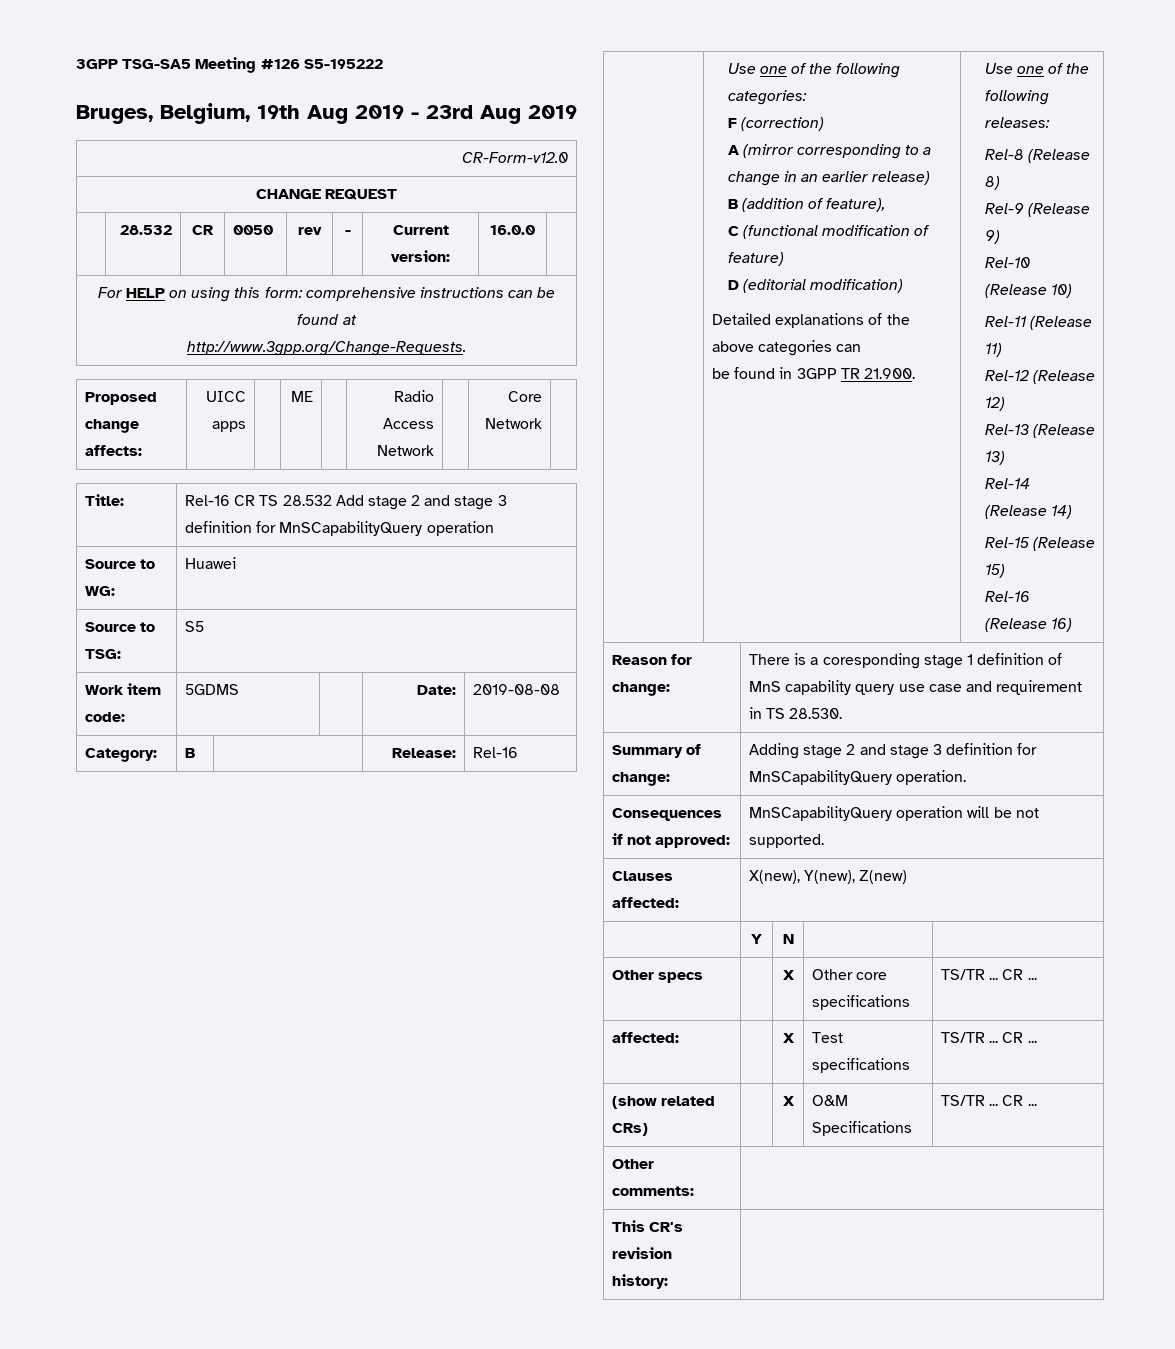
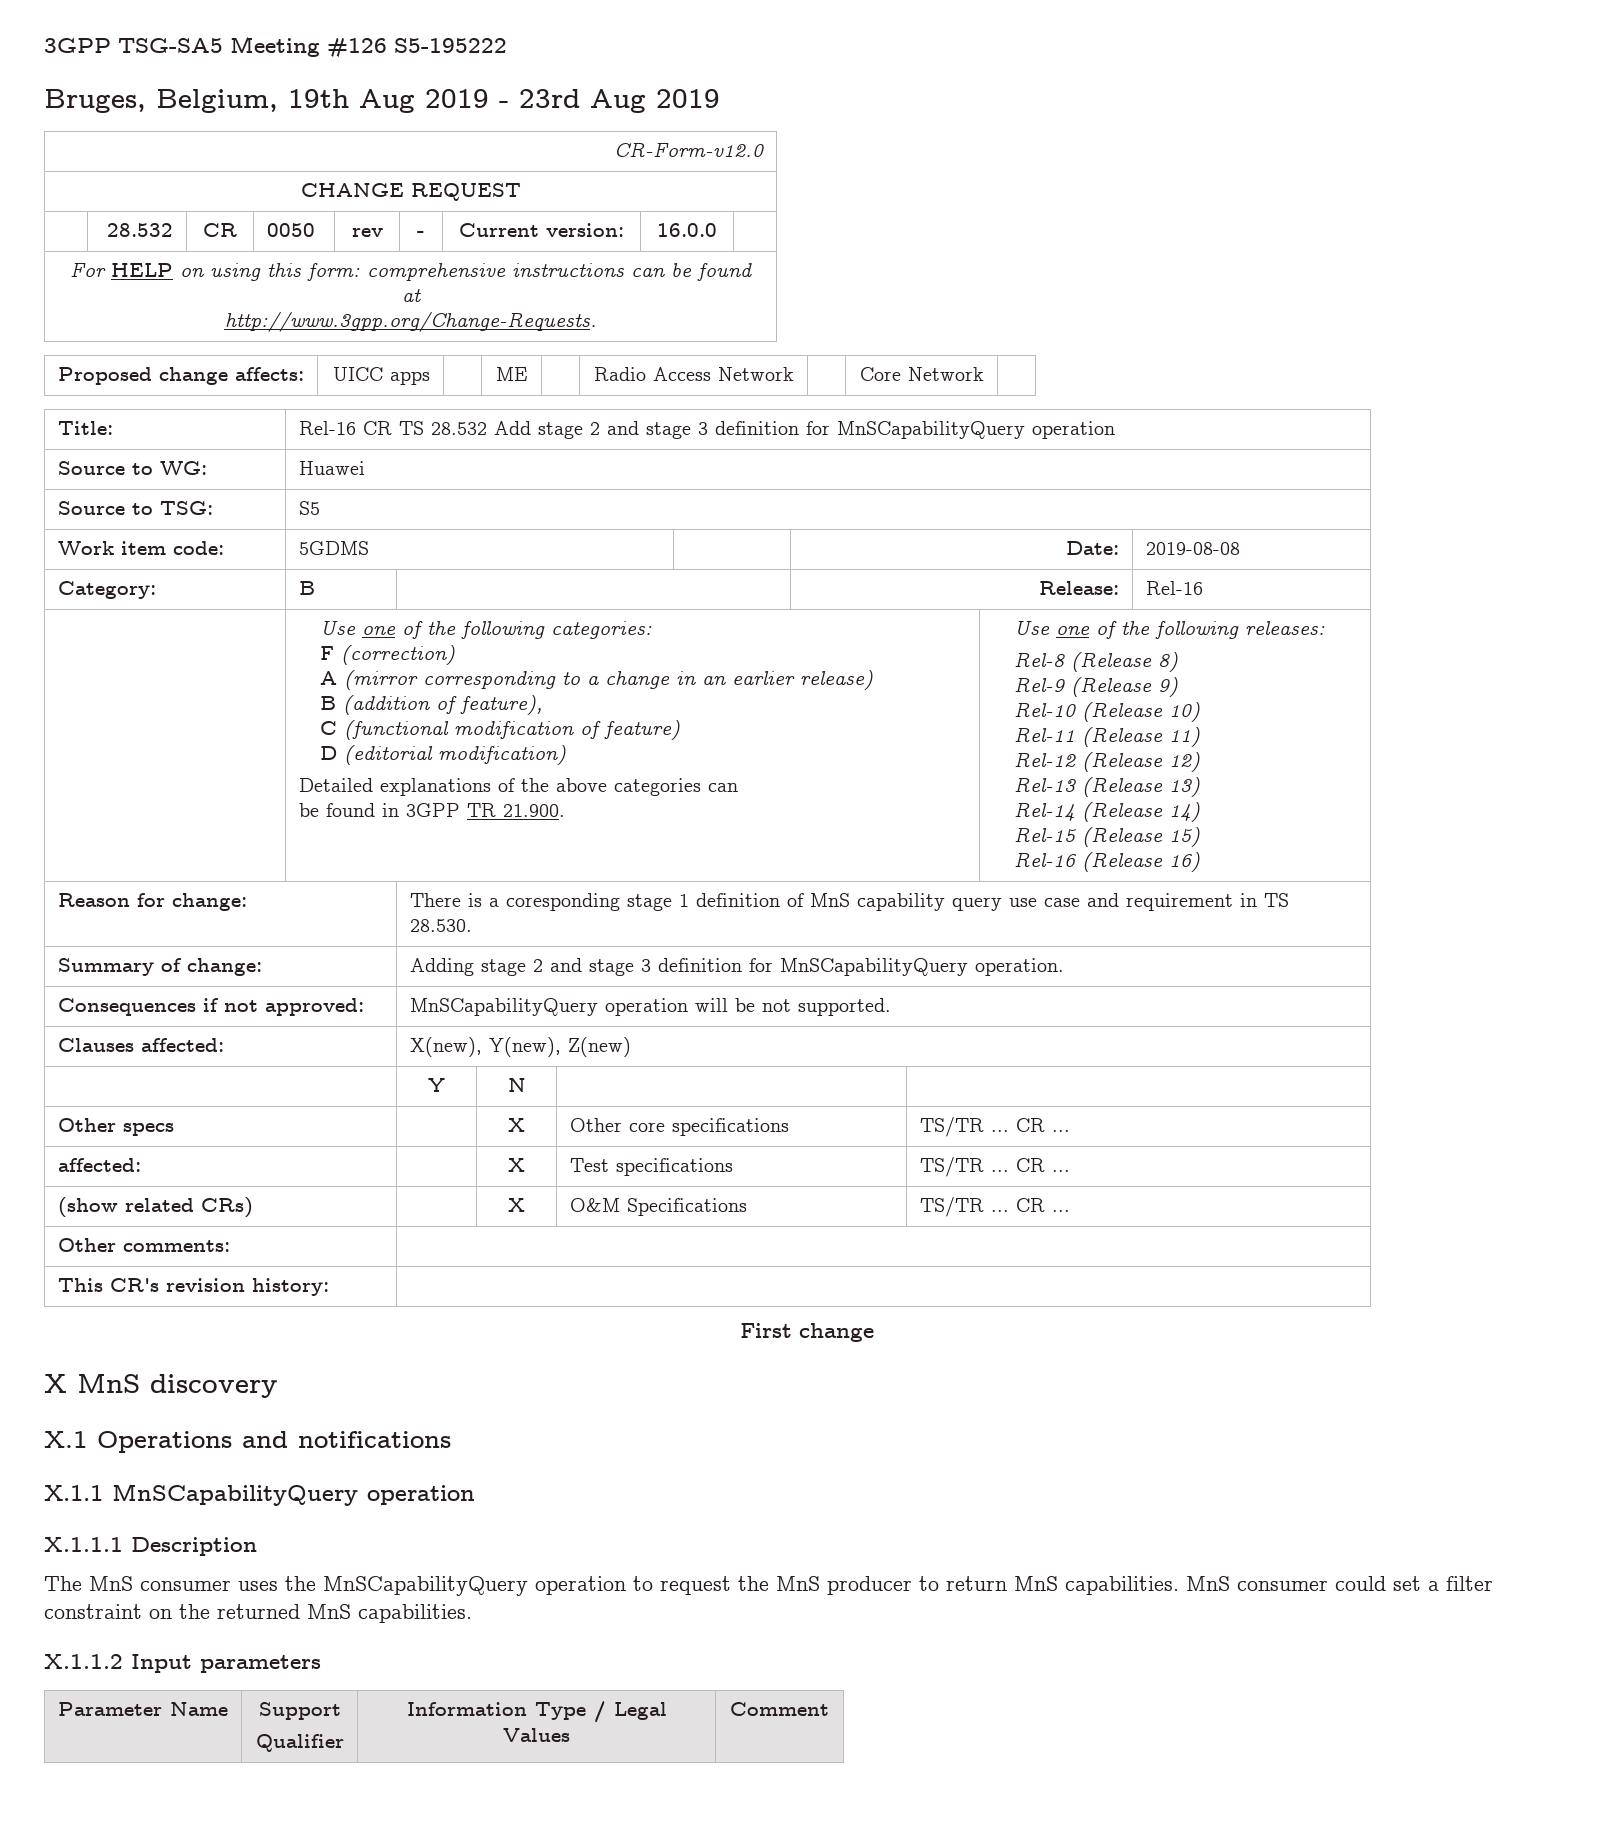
+ First change
+ X MnS discovery
+ X.1 Operations and notifications
+ X.1.1 MnSCapabilityQuery operation
+ X.1.1.1 Description
+ The MnS consumer uses the MnSCapabilityQuery operation to request the MnS producer to return MnS capabilities. MnS consumer could set a filter constraint on the returned MnS capabilities.
+ X.1.1.2 Input parameters
+ Parameter Name | Support
+ Qualifier | Information Type / Legal Values | Comment

